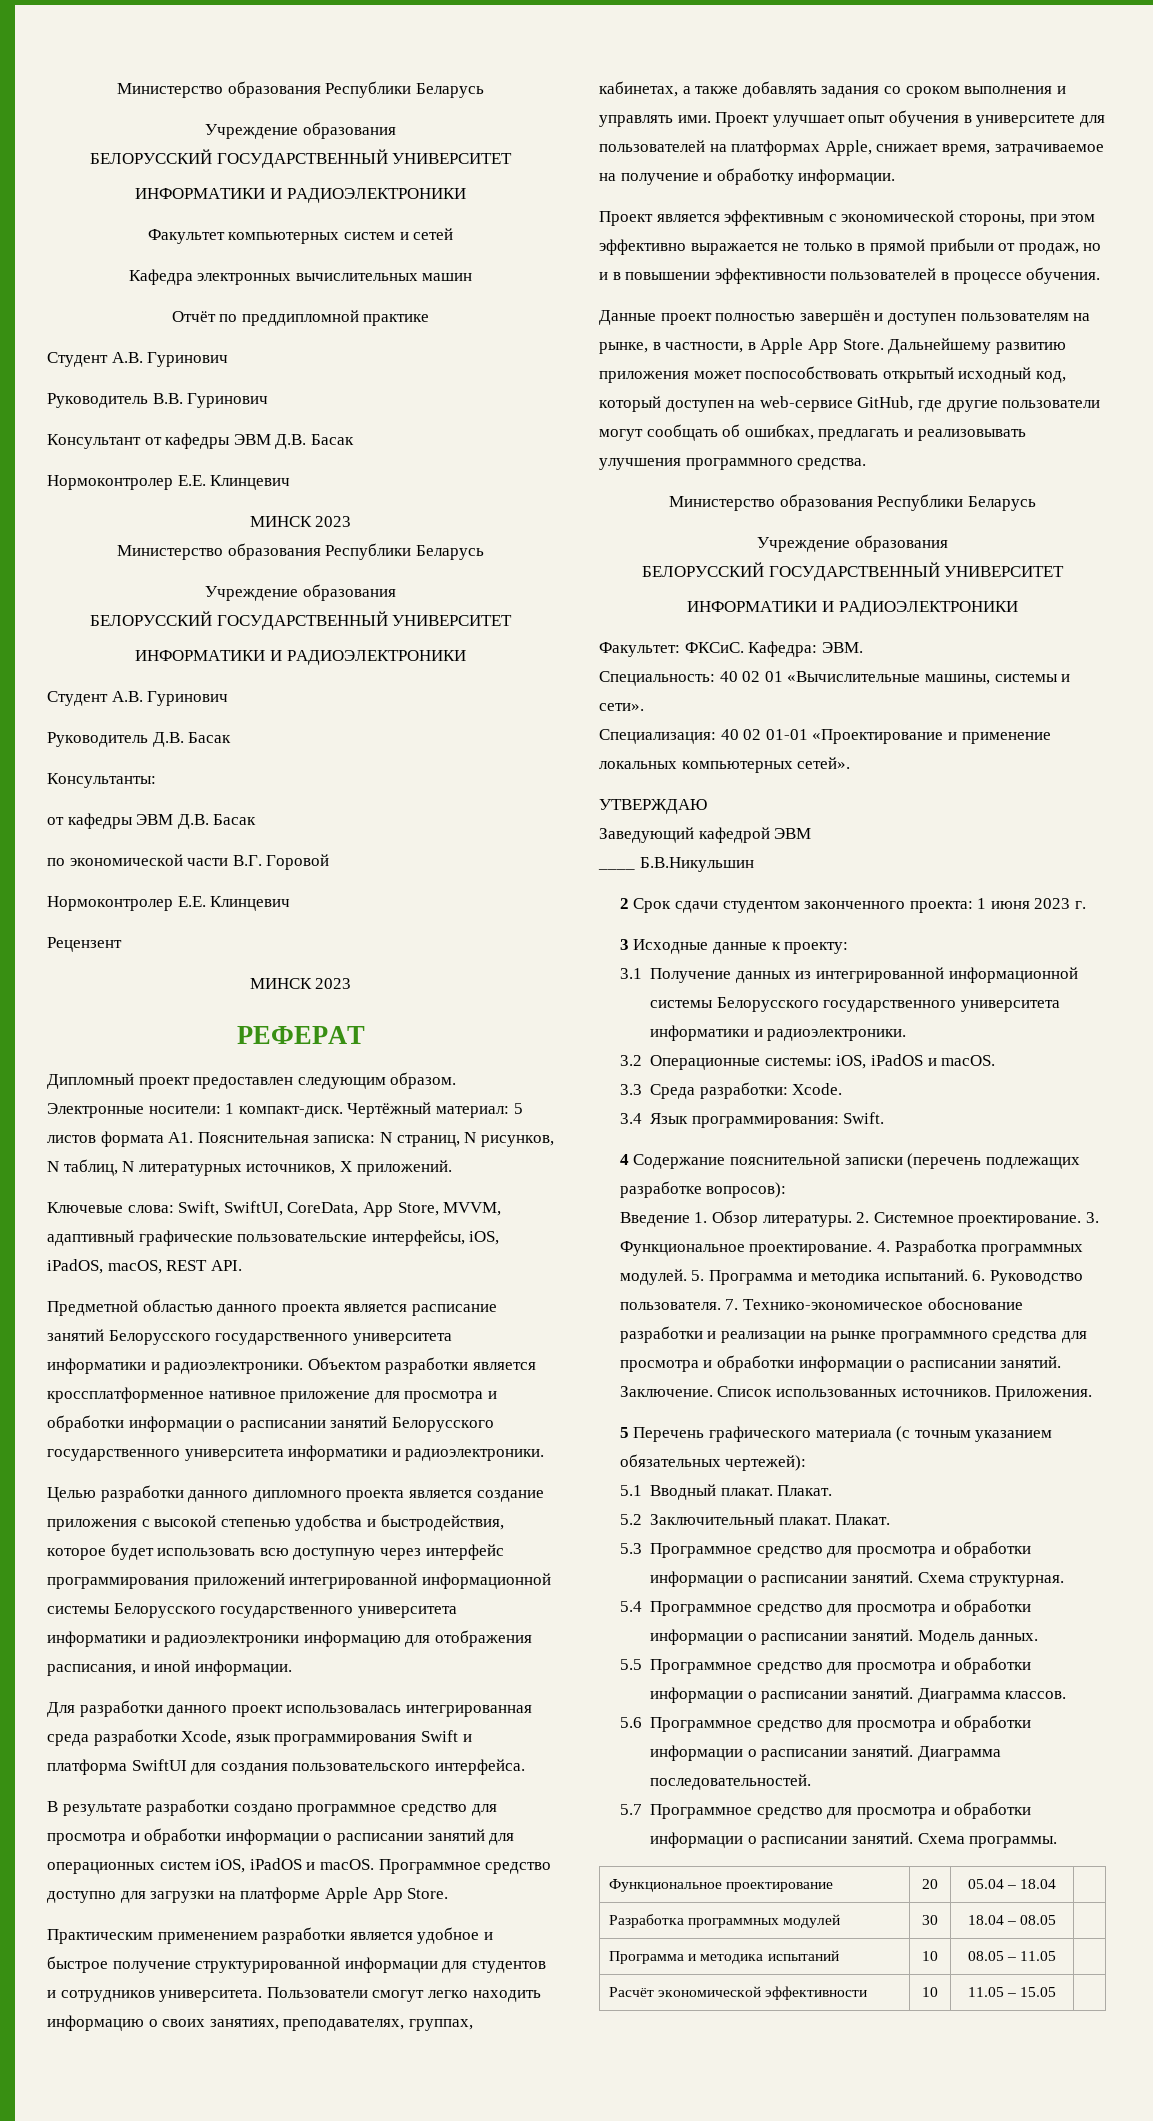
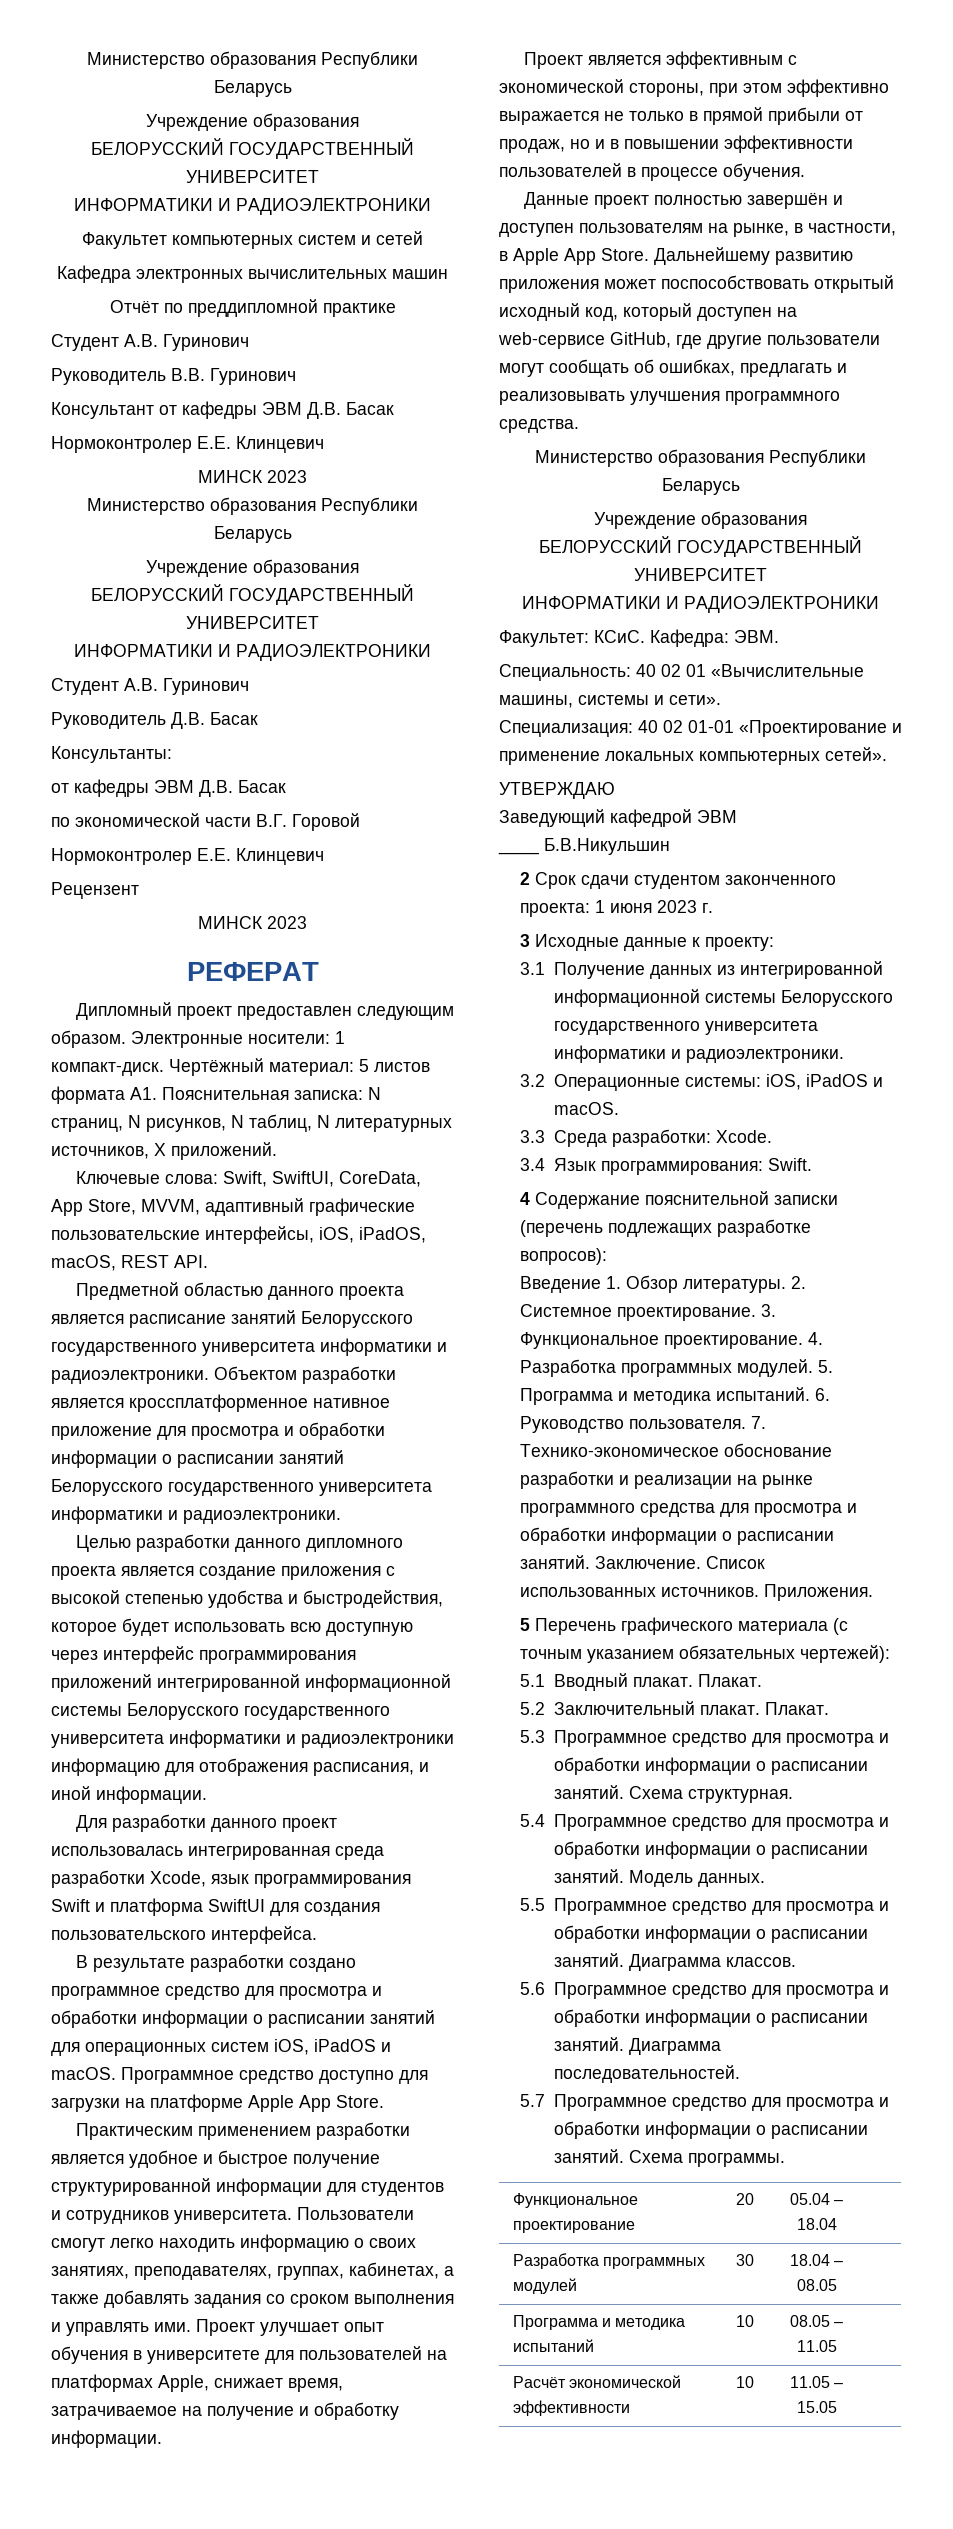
- Факультет: ФКСиС.
+ Факультет: КСиС.

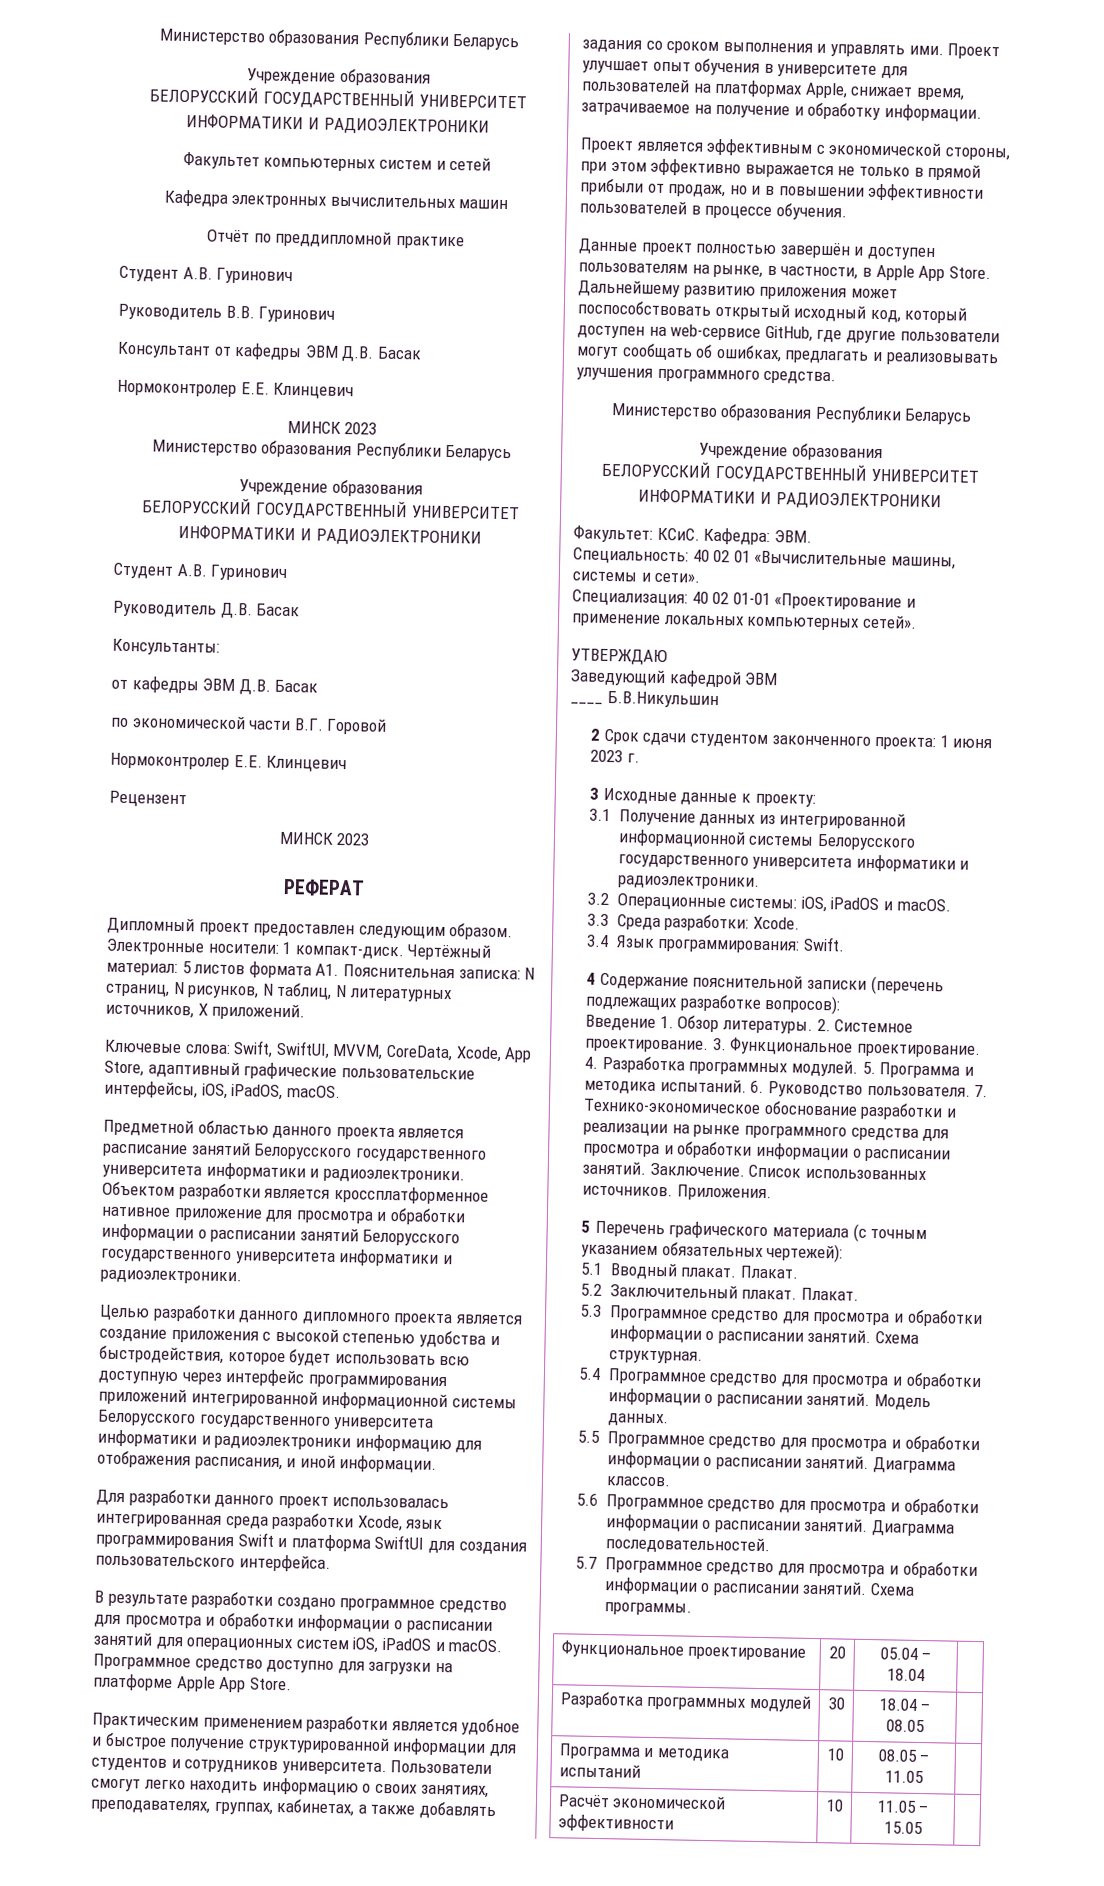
- Ключевые слова: Swift, SwiftUI, CoreData, App Store, MVVM, адаптивный графические пользовательские интерфейсы, iOS, iPadOS, macOS, REST API.
+ Ключевые слова: Swift, SwiftUI, MVVM, CoreData, Xcode, App Store, адаптивный графические пользовательские интерфейсы, iOS, iPadOS, macOS.

